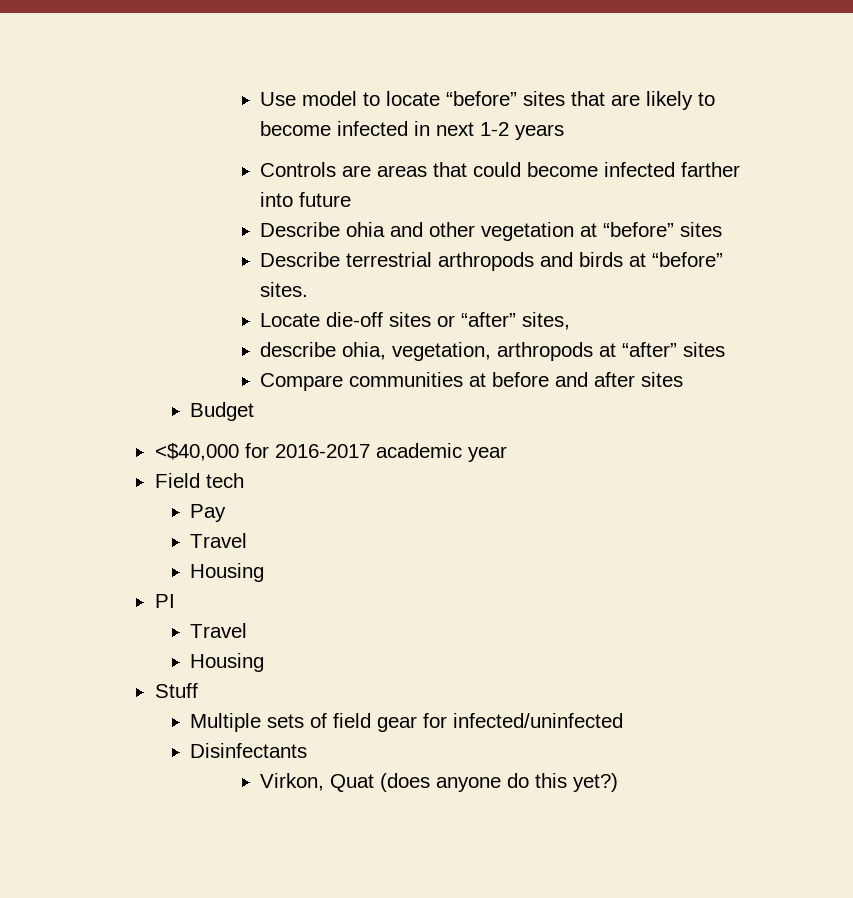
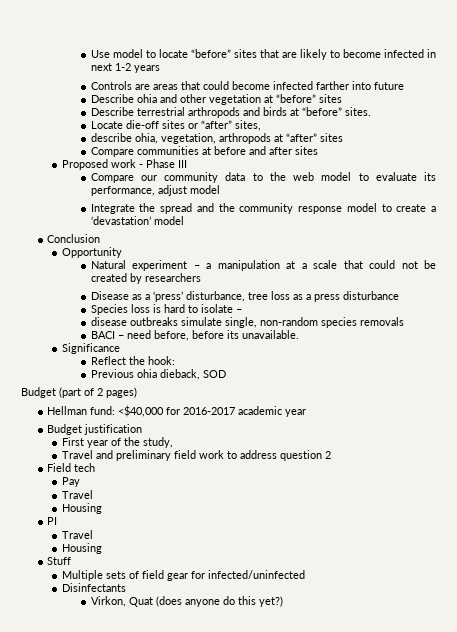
- Budget
- <$40,000 for 2016-2017 academic year
+ Proposed work - Phase III
+ Compare our community data to the web model to evaluate its performance, adjust model
+ Integrate the spread and the community response model to create a ‘devastation’ model
+ Conclusion
+ Opportunity
+ Natural experiment – a manipulation at a scale that could not be created by researchers
+ Disease as a ‘press’ disturbance, tree loss as a press disturbance
+ Species loss is hard to isolate –
+ disease outbreaks simulate single, non-random species removals
+ BACI – need before, before its unavailable.
+ Significance
+ Reflect the hook:
+ Previous ohia dieback, SOD
+ Budget (part of 2 pages)
+ Hellman fund: <$40,000 for 2016-2017 academic year
+ Budget justification
+ First year of the study,
+ Travel and preliminary field work to address question 2

